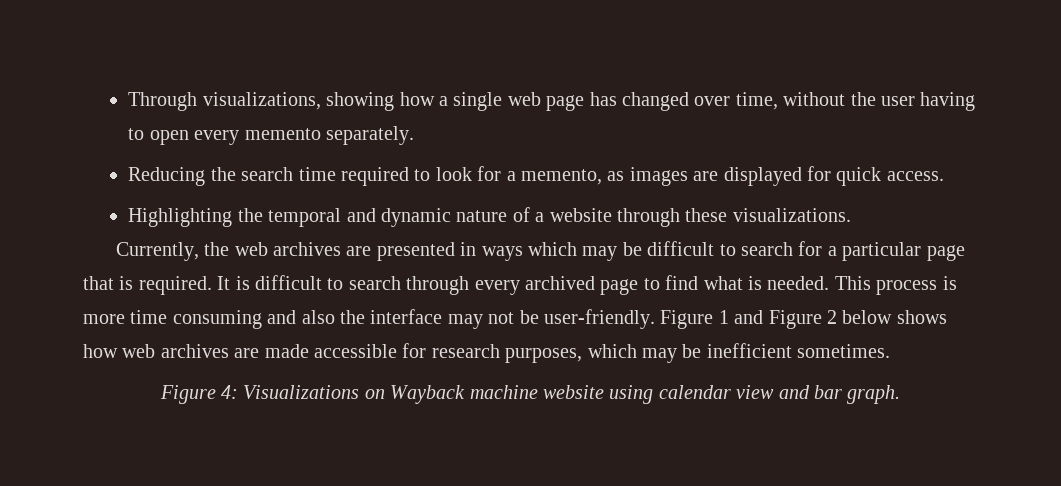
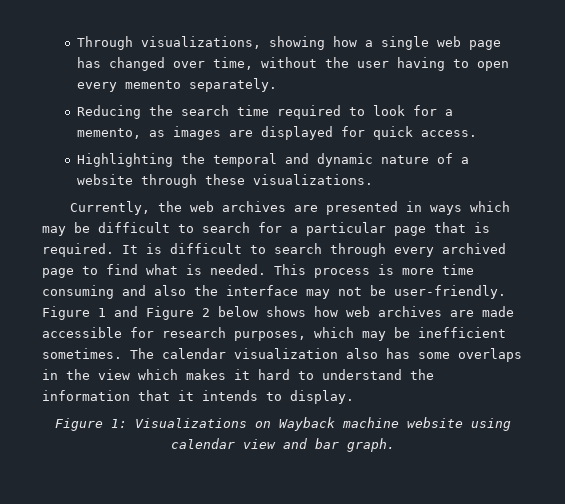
- Figure 1 and Figure 2 below shows how web archives are made accessible for research purposes, which may be inefficient sometimes.
- Figure 4: Visualizations on Wayback machine website using calendar view and bar graph.
+ Figure 1 and Figure 2 below shows how web archives are made accessible for research purposes, which may be inefficient sometimes. The calendar visualization also has some overlaps in the view which makes it hard to understand the information that it intends to display.
+ Figure 1: Visualizations on Wayback machine website using calendar view and bar graph.

